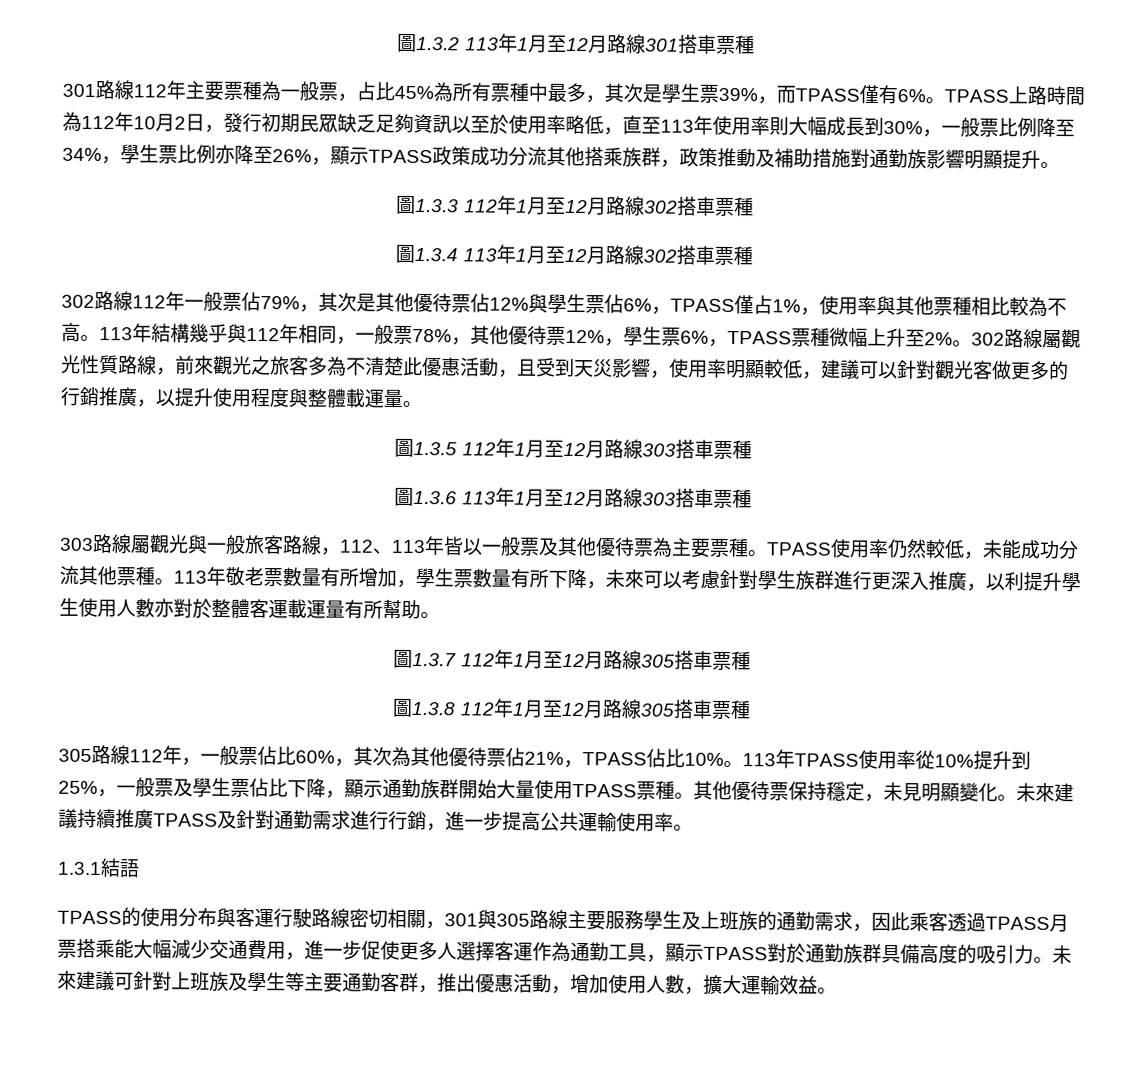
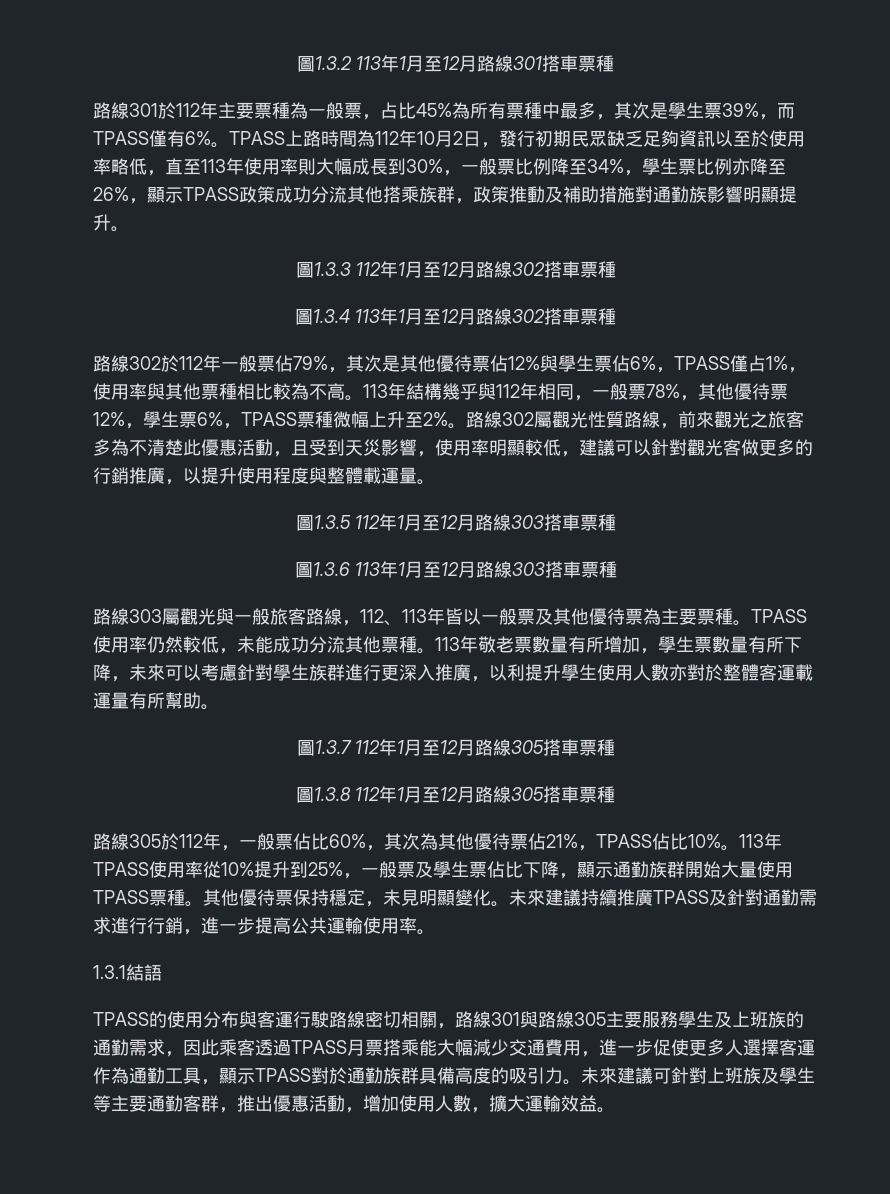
- 301路線112年主要票種為一般票，占比45%為所有票種中最多，其次是學生票39%，而TPASS僅有6%。
+ 路線301於112年主要票種為一般票，占比45%為所有票種中最多，其次是學生票39%，而TPASS僅有6%。
- 302路線112年一般票佔79%，其次是其他優待票佔12%與學生票佔6%，TPASS僅占1%，使用率與其他票種相比較為不高。
+ 路線302於112年一般票佔79%，其次是其他優待票佔12%與學生票佔6%，TPASS僅占1%，使用率與其他票種相比較為不高。
- 302路線屬觀光性質路線，前來觀光之旅客多為不清楚此優惠活動，且受到天災影響，使用率明顯較低，建議可以針對觀光客做更多的行銷推廣，以提升使用程度與整體載運量。
+ 路線302屬觀光性質路線，前來觀光之旅客多為不清楚此優惠活動，且受到天災影響，使用率明顯較低，建議可以針對觀光客做更多的行銷推廣，以提升使用程度與整體載運量。
- 303路線屬觀光與一般旅客路線，112、113年皆以一般票及其他優待票為主要票種。
+ 路線303屬觀光與一般旅客路線，112、113年皆以一般票及其他優待票為主要票種。
- 305路線112年，一般票佔比60%，其次為其他優待票佔21%，TPASS佔比10%。
+ 路線305於112年，一般票佔比60%，其次為其他優待票佔21%，TPASS佔比10%。
- TPASS的使用分布與客運行駛路線密切相關，301與305路線主要服務學生及上班族的通勤需求，因此乘客透過TPASS月票搭乘能大幅減少交通費用，進一步促使更多人選擇客運作為通勤工具，顯示TPASS對於通勤族群具備高度的吸引力。
+ TPASS的使用分布與客運行駛路線密切相關，路線301與路線305主要服務學生及上班族的通勤需求，因此乘客透過TPASS月票搭乘能大幅減少交通費用，進一步促使更多人選擇客運作為通勤工具，顯示TPASS對於通勤族群具備高度的吸引力。

